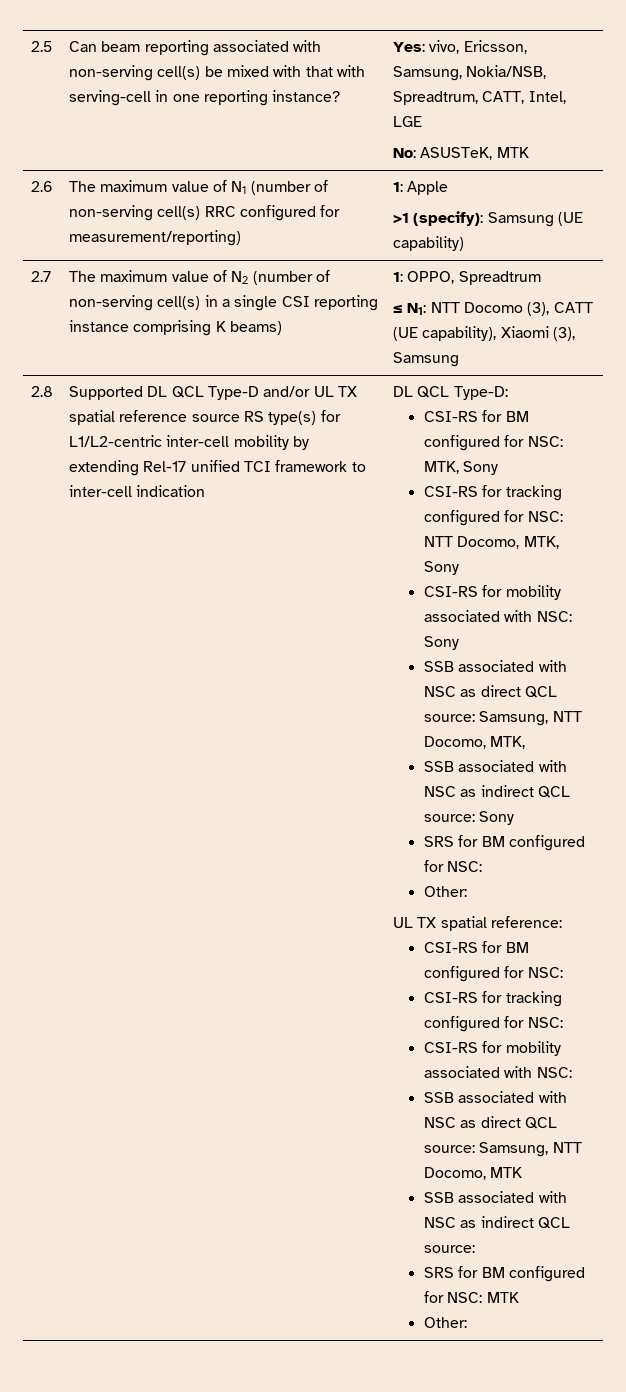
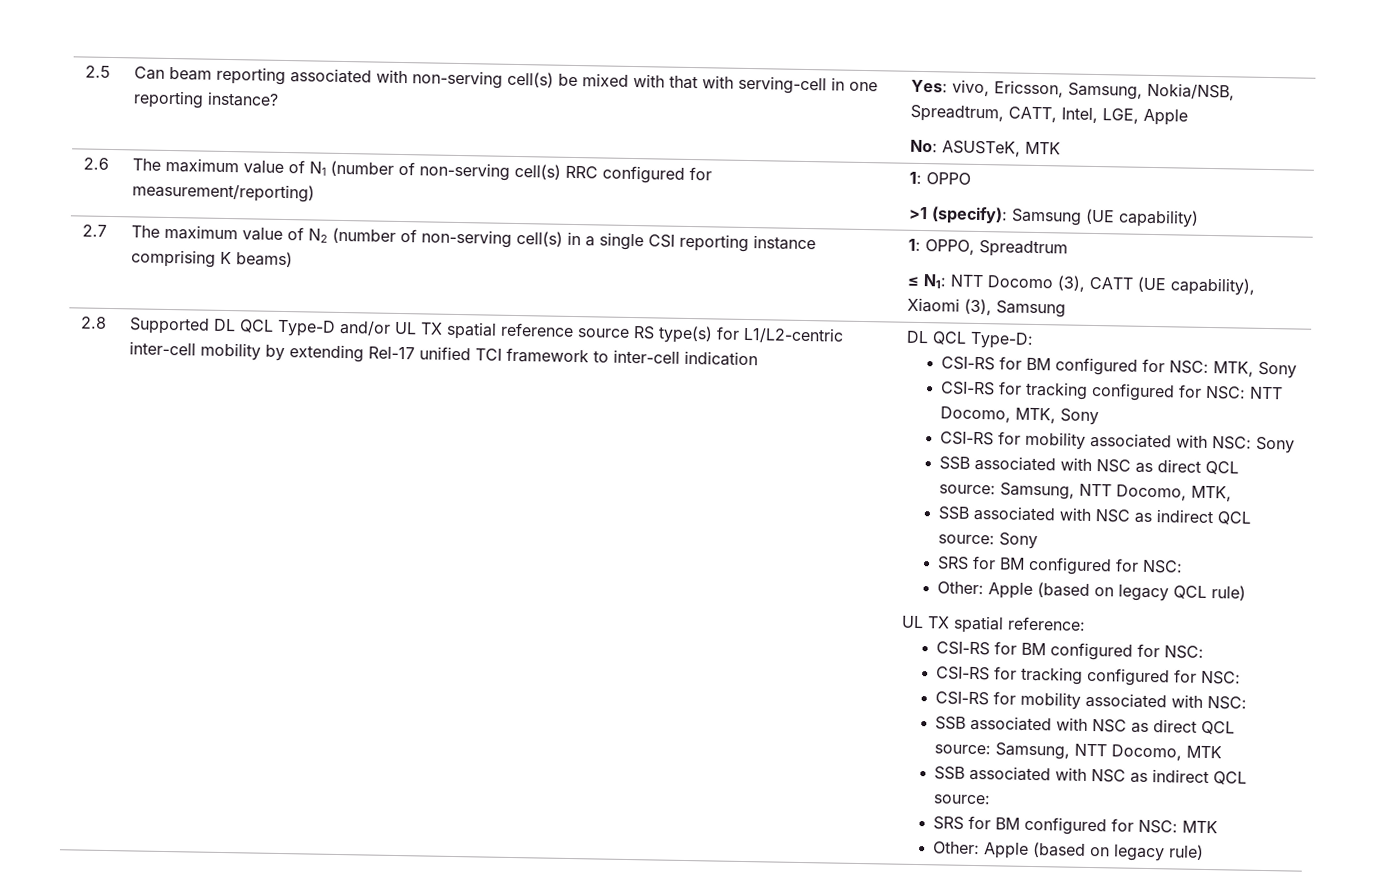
- 2.5 | Can beam reporting associated with non-serving cell(s) be mixed with that with serving-cell in one reporting instance? | Yes: vivo, Ericsson, Samsung, Nokia/NSB, Spreadtrum, CATT, Intel, LGE
+ 2.5 | Can beam reporting associated with non-serving cell(s) be mixed with that with serving-cell in one reporting instance? | Yes: vivo, Ericsson, Samsung, Nokia/NSB, Spreadtrum, CATT, Intel, LGE, Apple
- 2.6 | The maximum value of N1 (number of non-serving cell(s) RRC configured for measurement/reporting) | 1: Apple
+ 2.6 | The maximum value of N1 (number of non-serving cell(s) RRC configured for measurement/reporting) | 1: OPPO
  SSB associated with NSC as indirect QCL source: Sony
  SRS for BM configured for NSC:
- Other:
+ Other: Apple (based on legacy QCL rule)
  SRS for BM configured for NSC: MTK
- Other:
+ Other: Apple (based on legacy rule)

